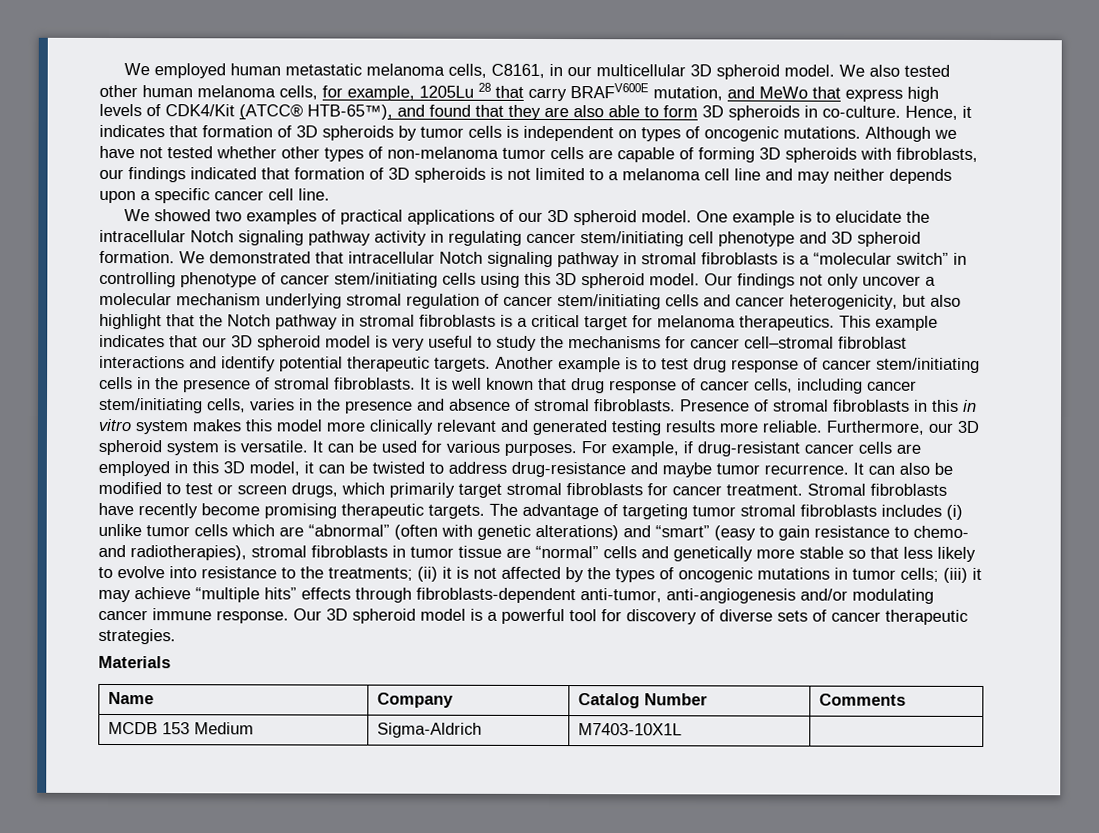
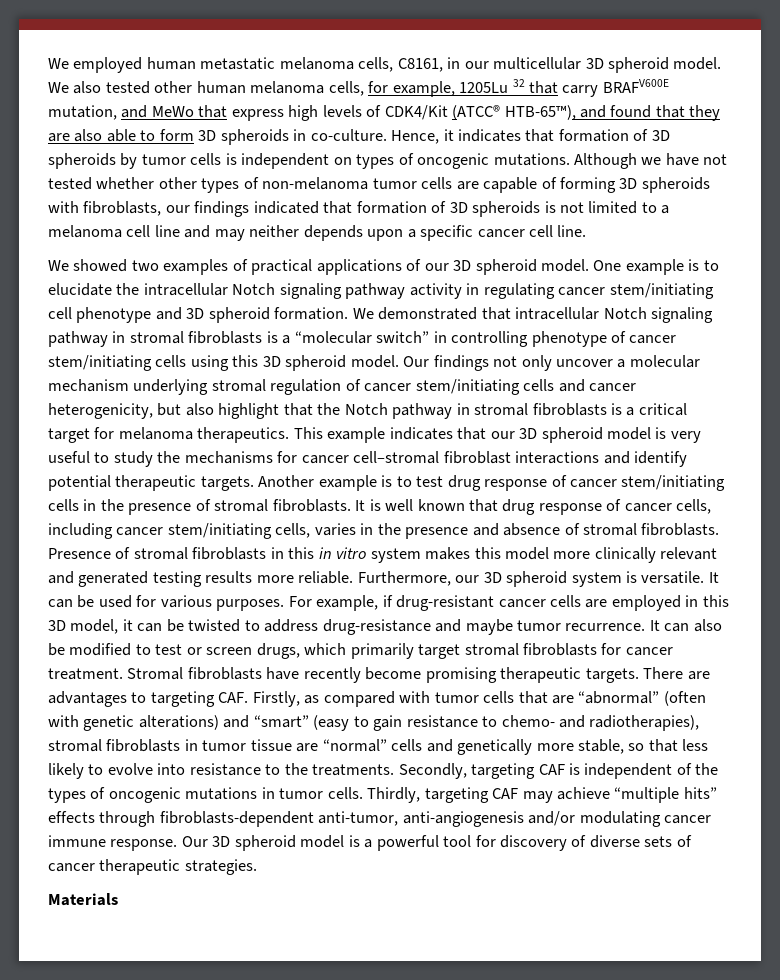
- We also tested other human melanoma cells, for example, 1205Lu 28 that carry BRAFV600E mutation, and MeWo that express high levels of CDK4/Kit (ATCC® HTB-65™), and found that they are also able to form 3D spheroids in co-culture.
+ We also tested other human melanoma cells, for example, 1205Lu 32 that carry BRAFV600E mutation, and MeWo that express high levels of CDK4/Kit (ATCC® HTB-65™), and found that they are also able to form 3D spheroids in co-culture.
- The advantage of targeting tumor stromal fibroblasts includes (i) unlike tumor cells which are “abnormal” (often with genetic alterations) and “smart” (easy to gain resistance to chemo- and radiotherapies), stromal fibroblasts in tumor tissue are “normal” cells and genetically more stable so that less likely to evolve into resistance to the treatments; (ii) it is not affected by the types of oncogenic mutations in tumor cells; (iii) it may achieve “multiple hits” effects through fibroblasts-dependent anti-tumor, anti-angiogenesis and/or modulating cancer immune response.
+ There are advantages to targeting CAF. Firstly, as compared with tumor cells that are “abnormal” (often with genetic alterations) and “smart” (easy to gain resistance to chemo- and radiotherapies), stromal fibroblasts in tumor tissue are “normal” cells and genetically more stable, so that less likely to evolve into resistance to the treatments. Secondly, targeting CAF is independent of the types of oncogenic mutations in tumor cells. Thirdly, targeting CAF may achieve “multiple hits” effects through fibroblasts-dependent anti-tumor, anti-angiogenesis and/or modulating cancer immune response.
- Name | Company | Catalog Number | Comments
- MCDB 153 Medium | Sigma-Aldrich | M7403-10X1L |

